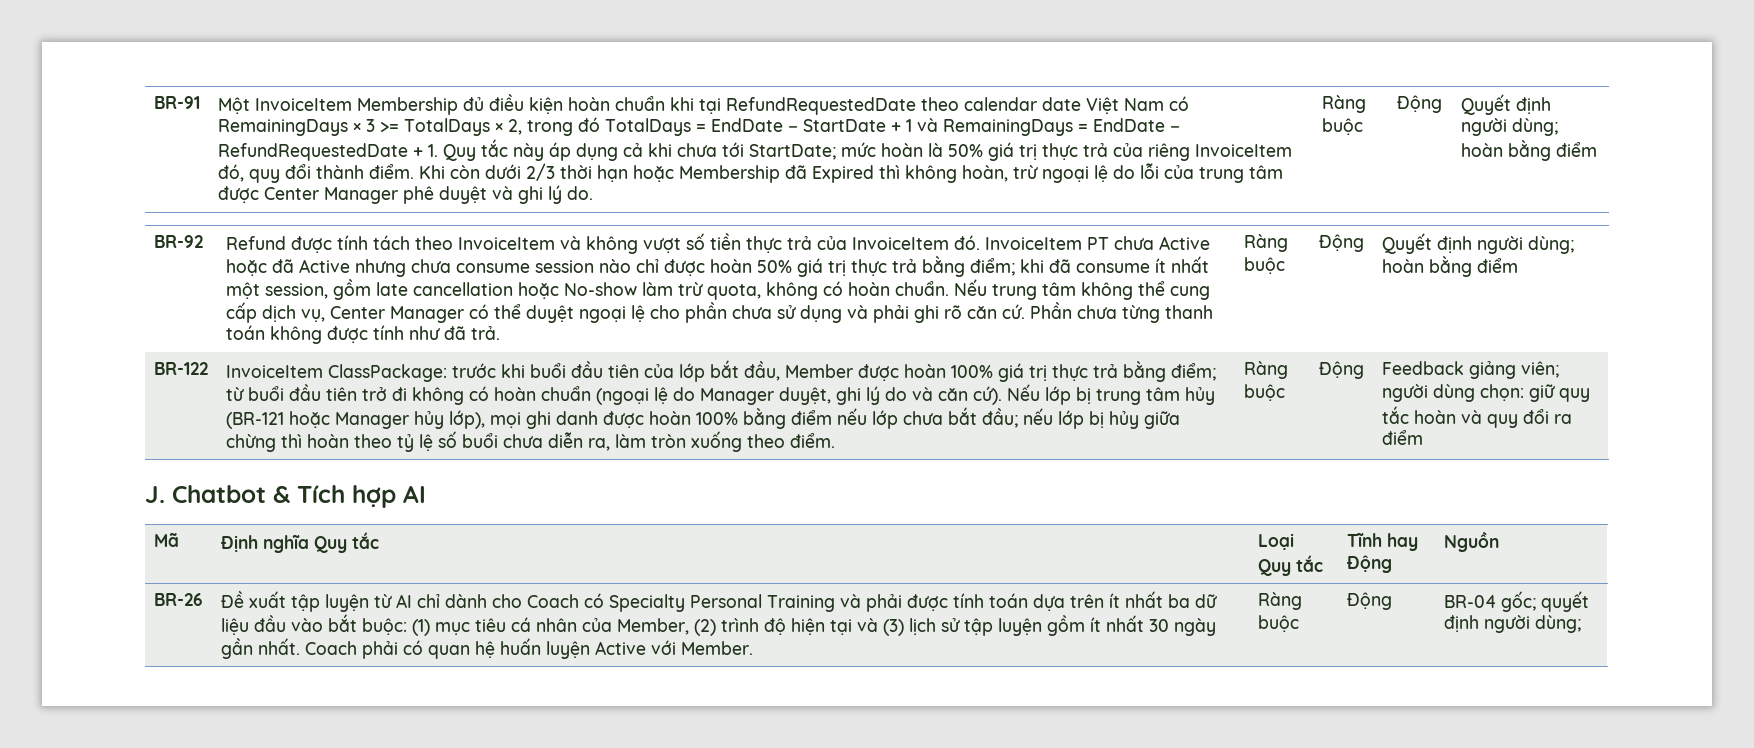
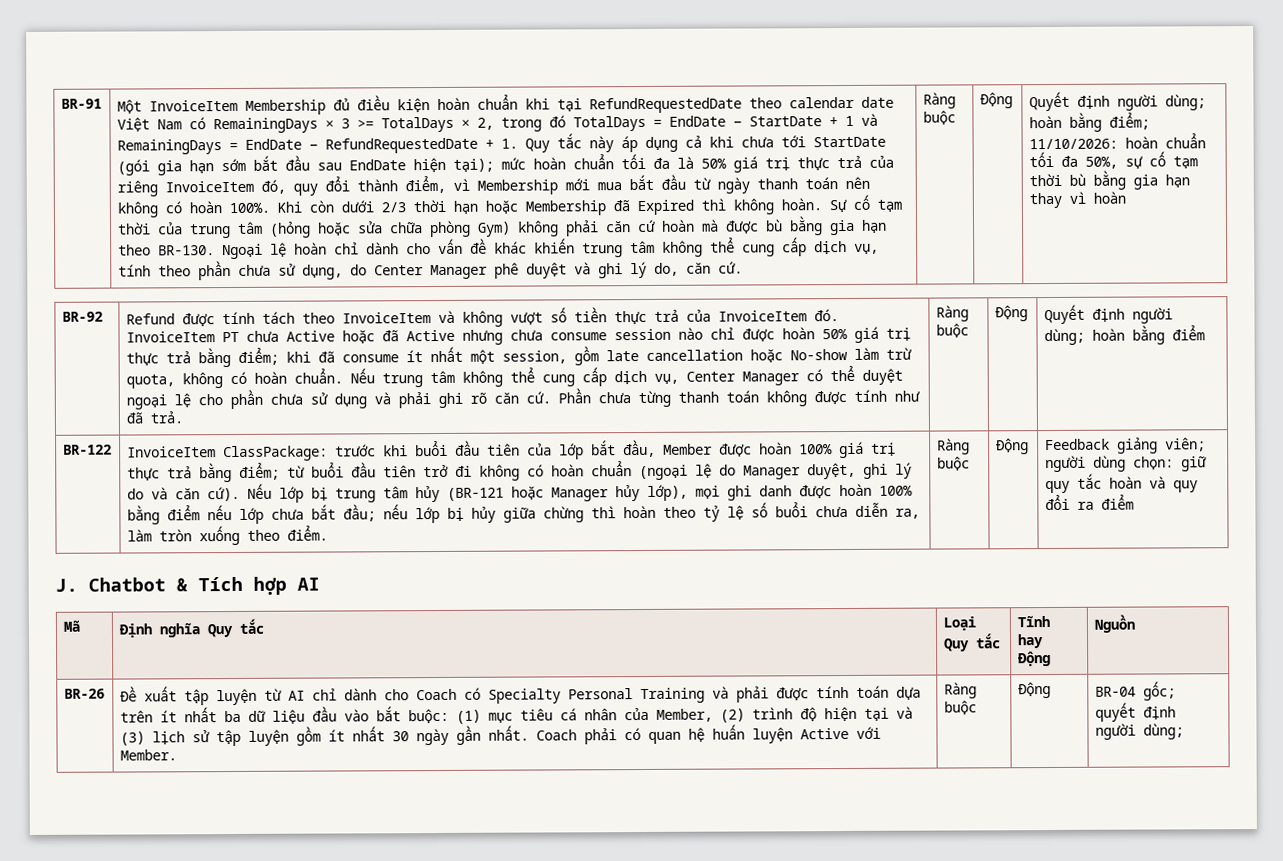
- Một InvoiceItem Membership đủ điều kiện hoàn chuẩn khi tại RefundRequestedDate theo calendar date Việt Nam có RemainingDays × 3 >= TotalDays × 2, trong đó TotalDays = EndDate − StartDate + 1 và RemainingDays = EndDate − RefundRequestedDate + 1. Quy tắc này áp dụng cả khi chưa tới StartDate; mức hoàn là 50% giá trị thực trả của riêng InvoiceItem đó, quy đổi thành điểm.
+ Một InvoiceItem Membership đủ điều kiện hoàn chuẩn khi tại RefundRequestedDate theo calendar date Việt Nam có RemainingDays × 3 >= TotalDays × 2, trong đó TotalDays = EndDate − StartDate + 1 và RemainingDays = EndDate − RefundRequestedDate + 1. Quy tắc này áp dụng cả khi chưa tới StartDate (gói gia hạn sớm bắt đầu sau EndDate hiện tại); mức hoàn chuẩn tối đa là 50% giá trị thực trả của riêng InvoiceItem đó, quy đổi thành điểm, vì Membership mới mua bắt đầu từ ngày thanh toán nên không có hoàn 100%.
- Khi còn dưới 2/3 thời hạn hoặc Membership đã Expired thì không hoàn, trừ ngoại lệ do lỗi của trung tâm được Center Manager phê duyệt và ghi lý do. | Ràng buộc | Động | Quyết định người dùng; hoàn bằng điểm
+ Khi còn dưới 2/3 thời hạn hoặc Membership đã Expired thì không hoàn. Sự cố tạm thời của trung tâm (hỏng hoặc sửa chữa phòng Gym) không phải căn cứ hoàn mà được bù bằng gia hạn theo BR-130. Ngoại lệ hoàn chỉ dành cho vấn đề khác khiến trung tâm không thể cung cấp dịch vụ, tính theo phần chưa sử dụng, do Center Manager phê duyệt và ghi lý do, căn cứ. | Ràng buộc | Động | Quyết định người dùng; hoàn bằng điểm; 11/10/2026: hoàn chuẩn tối đa 50%, sự cố tạm thời bù bằng gia hạn thay vì hoàn

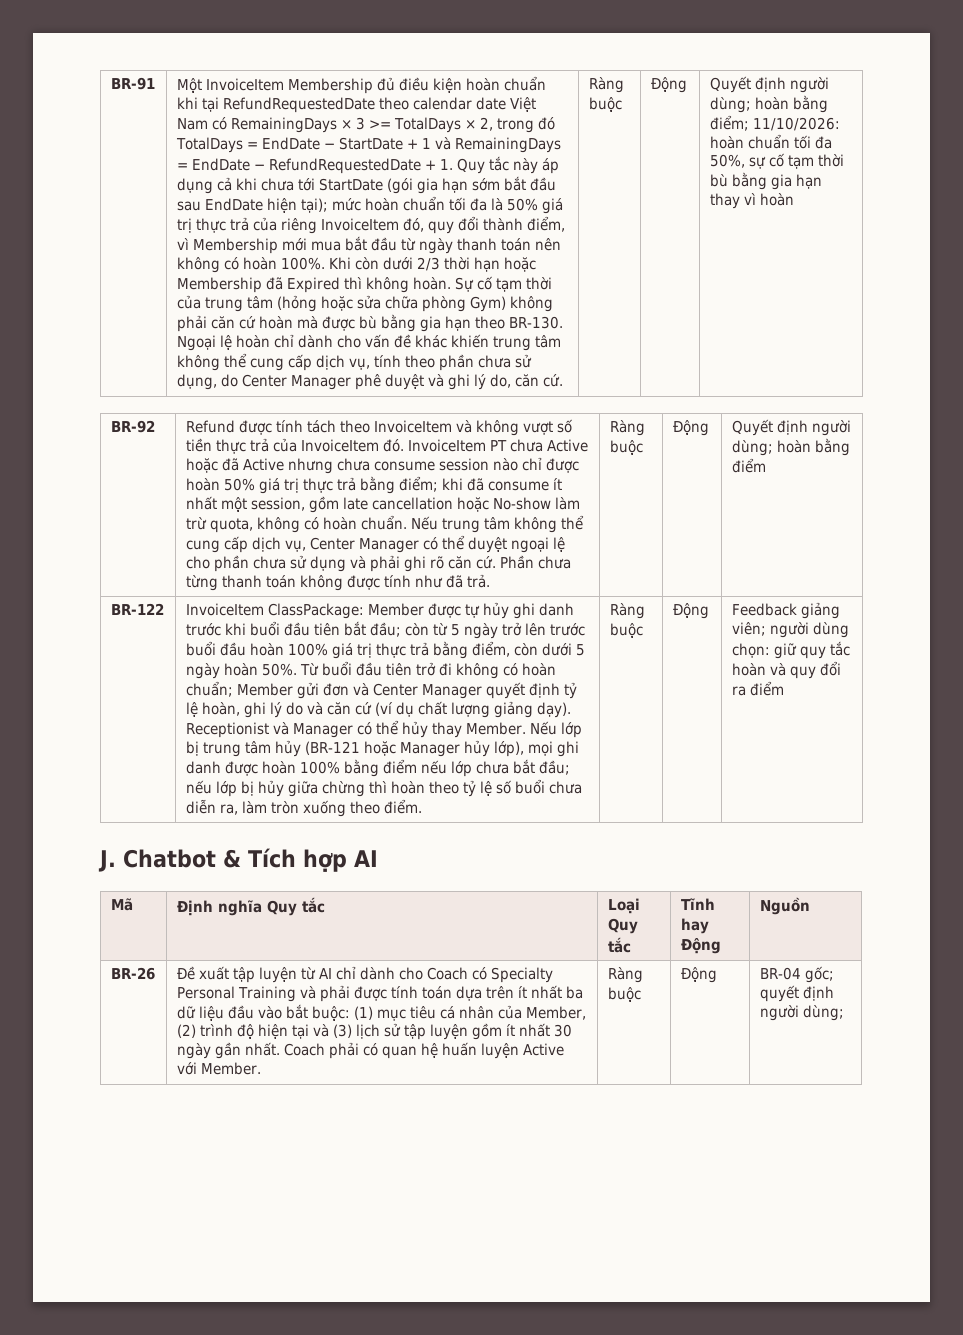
- InvoiceItem ClassPackage: trước khi buổi đầu tiên của lớp bắt đầu, Member được hoàn 100% giá trị thực trả bằng điểm; từ buổi đầu tiên trở đi không có hoàn chuẩn (ngoại lệ do Manager duyệt, ghi lý do và căn cứ).
+ InvoiceItem ClassPackage: Member được tự hủy ghi danh trước khi buổi đầu tiên bắt đầu; còn từ 5 ngày trở lên trước buổi đầu hoàn 100% giá trị thực trả bằng điểm, còn dưới 5 ngày hoàn 50%. Từ buổi đầu tiên trở đi không có hoàn chuẩn; Member gửi đơn và Center Manager quyết định tỷ lệ hoàn, ghi lý do và căn cứ (ví dụ chất lượng giảng dạy). Receptionist và Manager có thể hủy thay Member.

